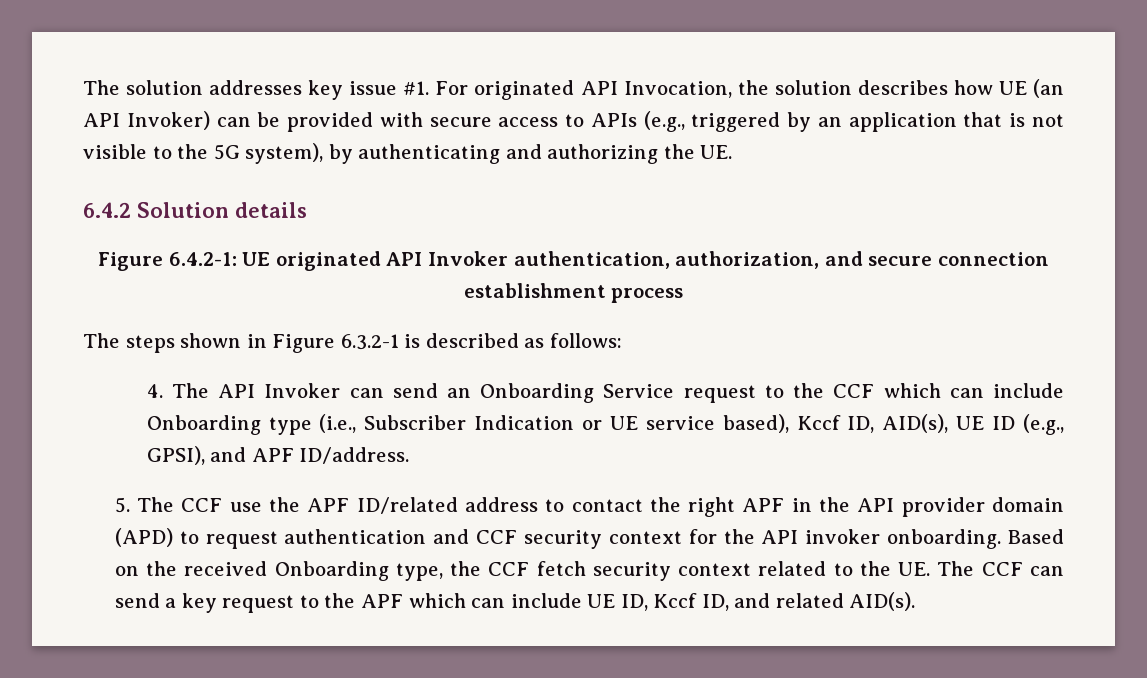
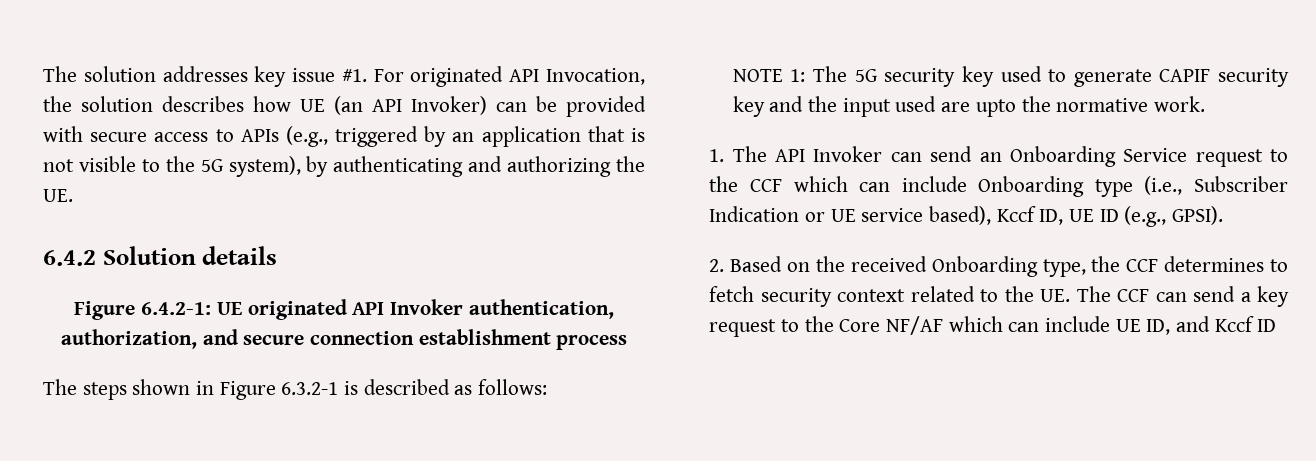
- 4. The API Invoker can send an Onboarding Service request to the CCF which can include Onboarding type (i.e., Subscriber Indication or UE service based), Kccf ID, AID(s), UE ID (e.g., GPSI), and APF ID/address.
- 5. The CCF use the APF ID/related address to contact the right APF in the API provider domain (APD) to request authentication and CCF security context for the API invoker onboarding. Based on the received Onboarding type, the CCF fetch security context related to the UE. The CCF can send a key request to the APF which can include UE ID, Kccf ID, and related AID(s).
+ NOTE 1: The 5G security key used to generate CAPIF security key and the input used are upto the normative work.
+ 1. The API Invoker can send an Onboarding Service request to the CCF which can include Onboarding type (i.e., Subscriber Indication or UE service based), Kccf ID, UE ID (e.g., GPSI).
+ 2. Based on the received Onboarding type, the CCF determines to fetch security context related to the UE. The CCF can send a key request to the Core NF/AF which can include UE ID, and Kccf ID

